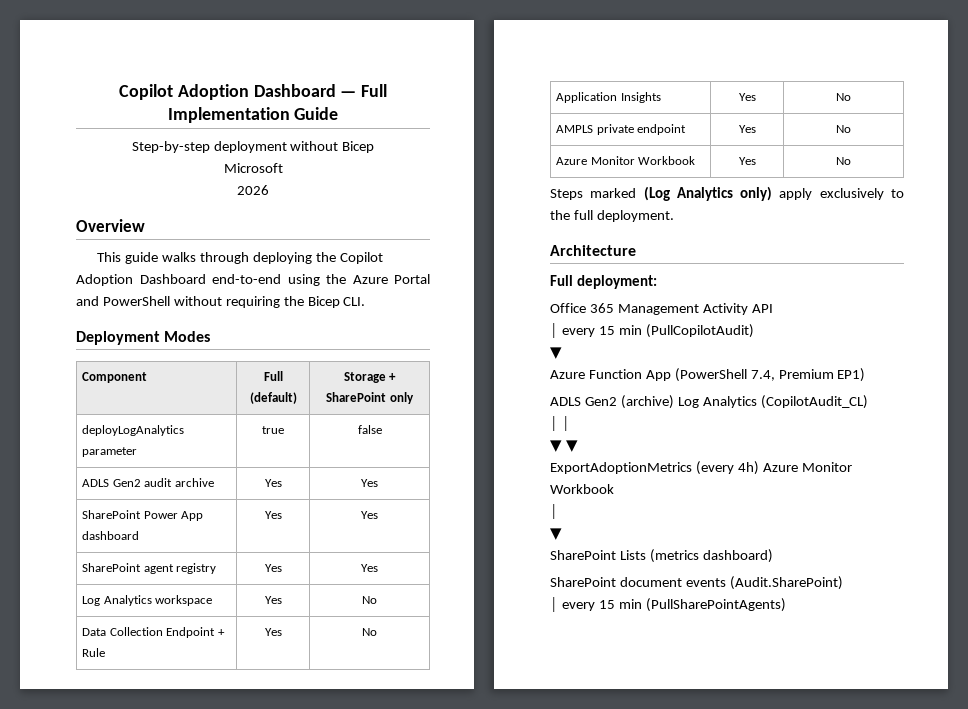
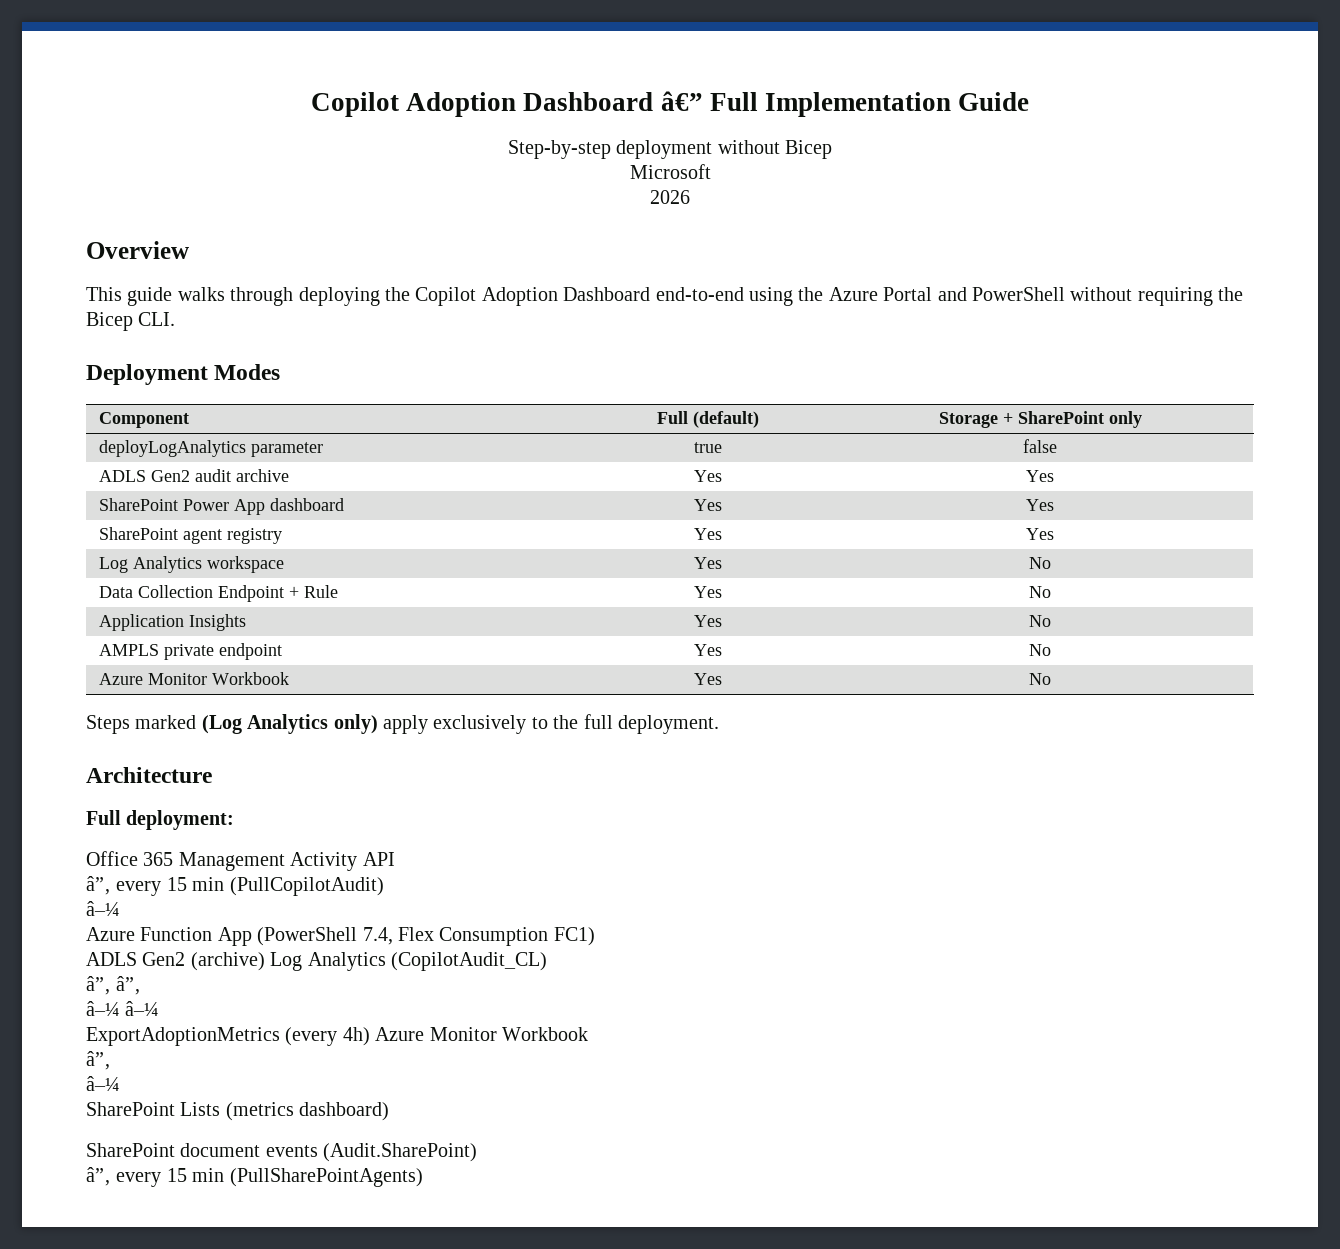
- Copilot Adoption Dashboard — Full Implementation Guide
+ Copilot Adoption Dashboard â€” Full Implementation Guide
- │ every 15 min (PullCopilotAudit)
- ▼
+ â”‚ every 15 min (PullCopilotAudit)
+ â–¼
- Azure Function App (PowerShell 7.4, Premium EP1)
+ Azure Function App (PowerShell 7.4, Flex Consumption FC1)
- │ │
- ▼ ▼
+ â”‚ â”‚
+ â–¼ â–¼
  ExportAdoptionMetrics (every 4h) Azure Monitor Workbook
- │
- ▼
+ â”‚
+ â–¼
- │ every 15 min (PullSharePointAgents)
+ â”‚ every 15 min (PullSharePointAgents)

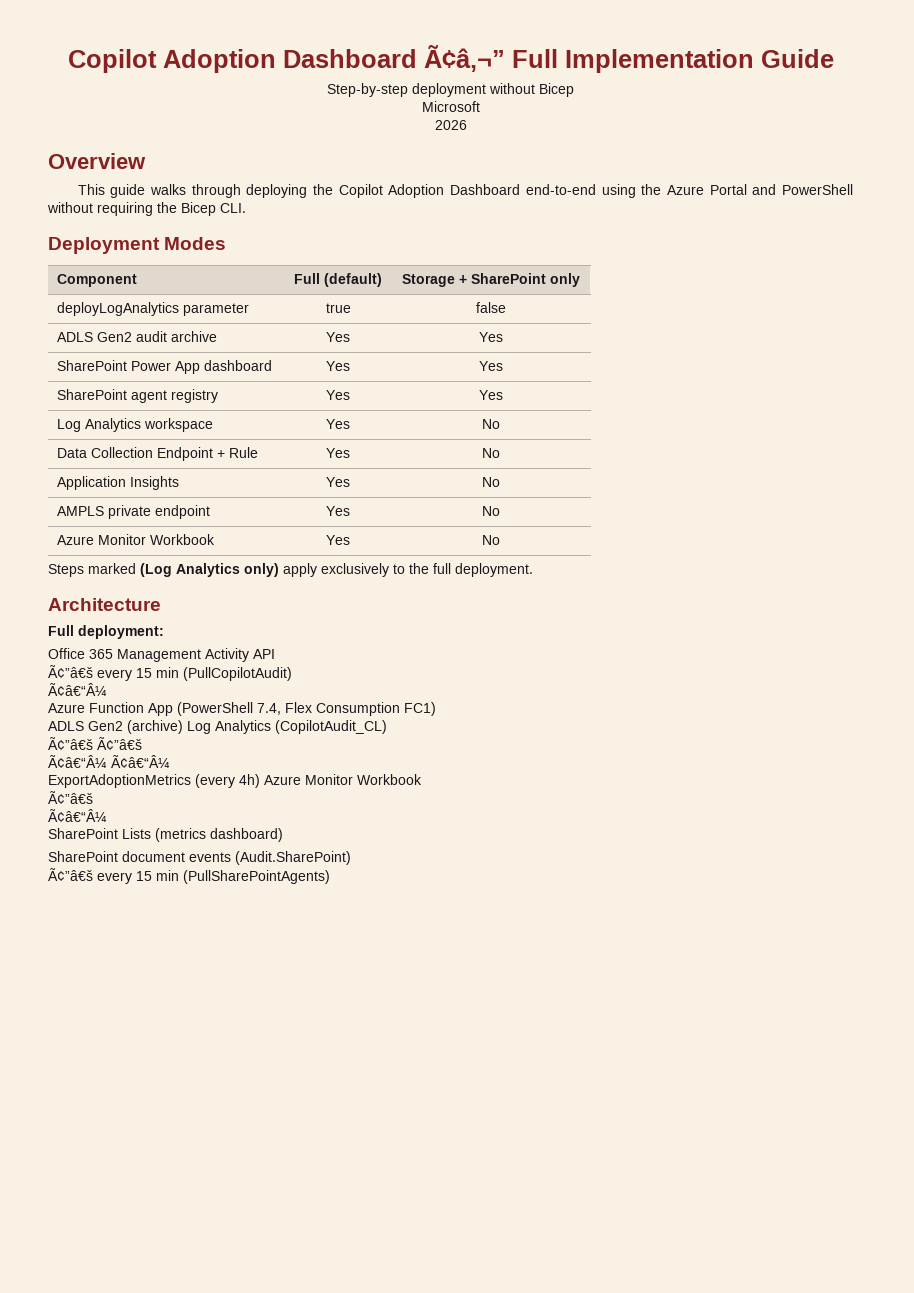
- Copilot Adoption Dashboard â€” Full Implementation Guide
+ Copilot Adoption Dashboard Ã¢â‚¬” Full Implementation Guide
- â”‚ every 15 min (PullCopilotAudit)
- â–¼
+ Ã¢”â€š every 15 min (PullCopilotAudit)
+ Ã¢â€“Â¼
- â”‚ â”‚
- â–¼ â–¼
+ Ã¢”â€š Ã¢”â€š
+ Ã¢â€“Â¼ Ã¢â€“Â¼
  ExportAdoptionMetrics (every 4h) Azure Monitor Workbook
- â”‚
- â–¼
+ Ã¢”â€š
+ Ã¢â€“Â¼
- â”‚ every 15 min (PullSharePointAgents)
+ Ã¢”â€š every 15 min (PullSharePointAgents)

